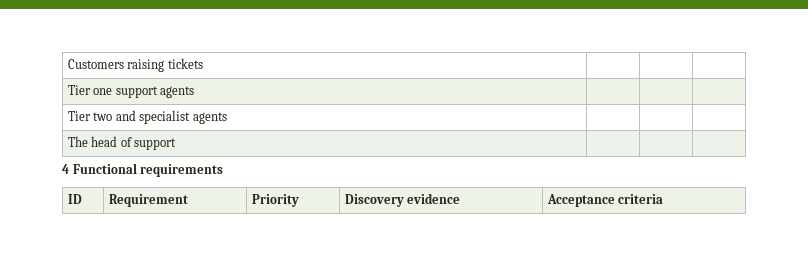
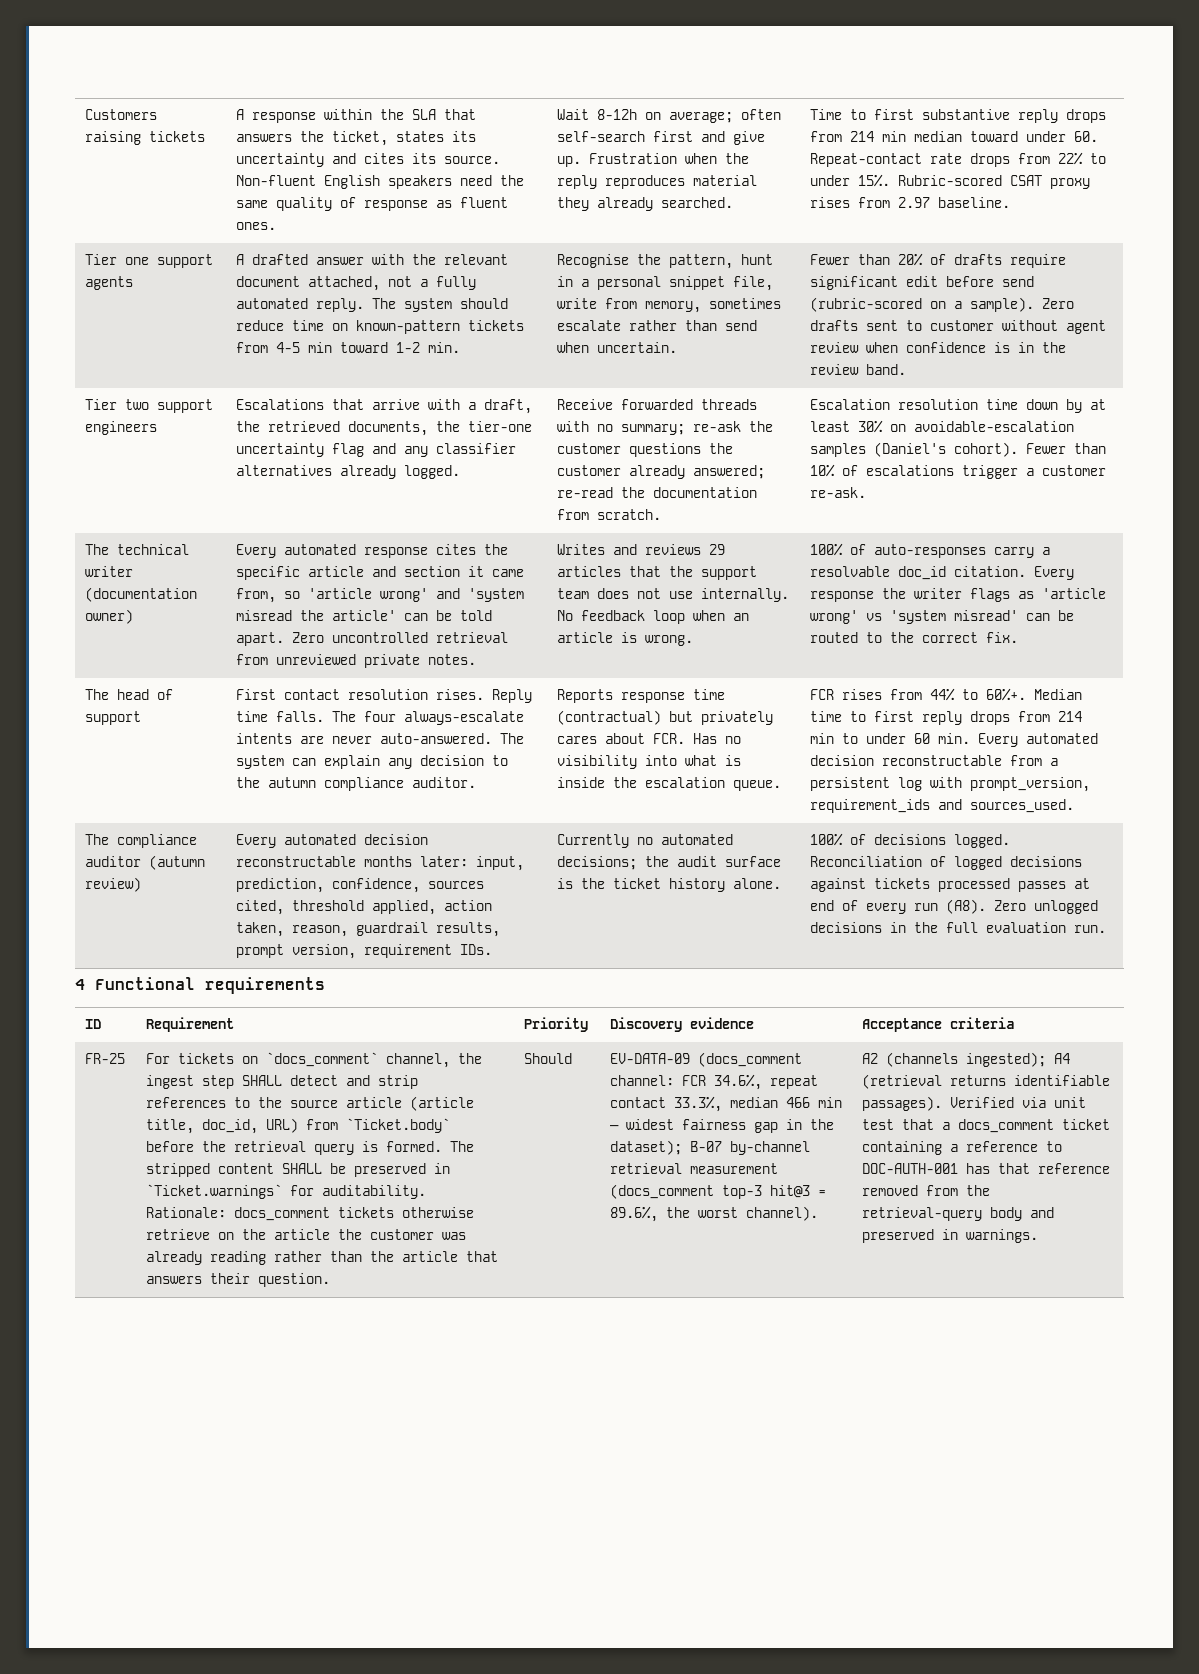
- Tier one support agents | | |
- Tier two and specialist agents | | |
- The head of support | | |
+ A response within the SLA that answers the ticket, states its uncertainty and cites its source. Non-fluent English speakers need the same quality of response as fluent ones. | Wait 8-12h on average; often self-search first and give up. Frustration when the reply reproduces material they already searched. | Time to first substantive reply drops from 214 min median toward under 60. Repeat-contact rate drops from 22% to under 15%. Rubric-scored CSAT proxy rises from 2.97 baseline.
+ Tier one support agents | A drafted answer with the relevant document attached, not a fully automated reply. The system should reduce time on known-pattern tickets from 4-5 min toward 1-2 min. | Recognise the pattern, hunt in a personal snippet file, write from memory, sometimes escalate rather than send when uncertain. | Fewer than 20% of drafts require significant edit before send (rubric-scored on a sample). Zero drafts sent to customer without agent review when confidence is in the review band.
+ Tier two support engineers | Escalations that arrive with a draft, the retrieved documents, the tier-one uncertainty flag and any classifier alternatives already logged. | Receive forwarded threads with no summary; re-ask the customer questions the customer already answered; re-read the documentation from scratch. | Escalation resolution time down by at least 30% on avoidable-escalation samples (Daniel's cohort). Fewer than 10% of escalations trigger a customer re-ask.
+ The technical writer (documentation owner) | Every automated response cites the specific article and section it came from, so 'article wrong' and 'system misread the article' can be told apart. Zero uncontrolled retrieval from unreviewed private notes. | Writes and reviews 29 articles that the support team does not use internally. No feedback loop when an article is wrong. | 100% of auto-responses carry a resolvable doc_id citation. Every response the writer flags as 'article wrong' vs 'system misread' can be routed to the correct fix.
+ The head of support | First contact resolution rises. Reply time falls. The four always-escalate intents are never auto-answered. The system can explain any decision to the autumn compliance auditor. | Reports response time (contractual) but privately cares about FCR. Has no visibility into what is inside the escalation queue. | FCR rises from 44% to 60%+. Median time to first reply drops from 214 min to under 60 min. Every automated decision reconstructable from a persistent log with prompt_version, requirement_ids and sources_used.
+ The compliance auditor (autumn review) | Every automated decision reconstructable months later: input, prediction, confidence, sources cited, threshold applied, action taken, reason, guardrail results, prompt version, requirement IDs. | Currently no automated decisions; the audit surface is the ticket history alone. | 100% of decisions logged. Reconciliation of logged decisions against tickets processed passes at end of every run (A8). Zero unlogged decisions in the full evaluation run.
+ FR-25 | For tickets on `docs_comment` channel, the ingest step SHALL detect and strip references to the source article (article title, doc_id, URL) from `Ticket.body` before the retrieval query is formed. The stripped content SHALL be preserved in `Ticket.warnings` for auditability. Rationale: docs_comment tickets otherwise retrieve on the article the customer was already reading rather than the article that answers their question. | Should | EV-DATA-09 (docs_comment channel: FCR 34.6%, repeat contact 33.3%, median 466 min — widest fairness gap in the dataset); B-07 by-channel retrieval measurement (docs_comment top-3 hit@3 = 89.6%, the worst channel). | A2 (channels ingested); A4 (retrieval returns identifiable passages). Verified via unit test that a docs_comment ticket containing a reference to DOC-AUTH-001 has that reference removed from the retrieval-query body and preserved in warnings.

